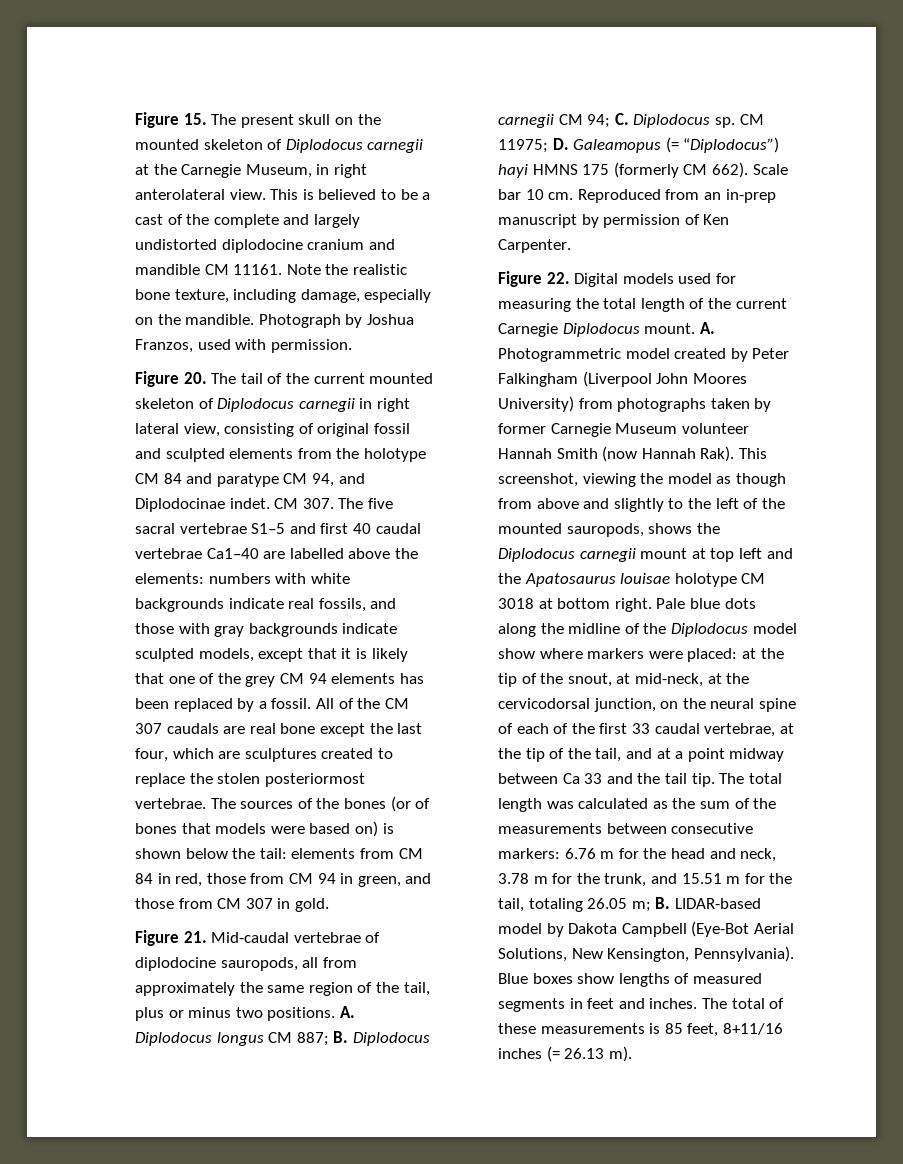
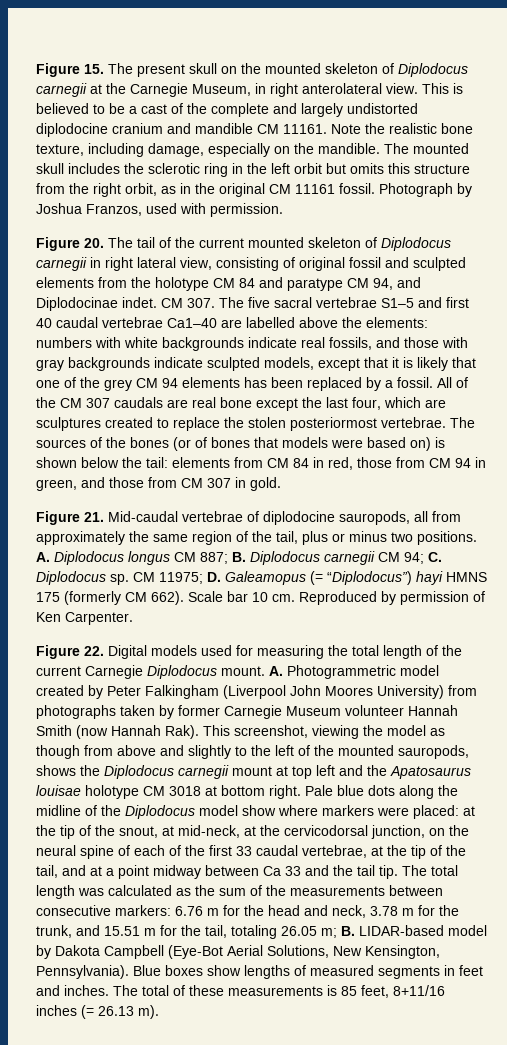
+ The mounted skull includes the sclerotic ring in the left orbit but omits this structure from the right orbit, as in the original CM 11161 fossil.
- Reproduced from an in-prep manuscript by permission of Ken Carpenter.
+ Reproduced by permission of Ken Carpenter.

